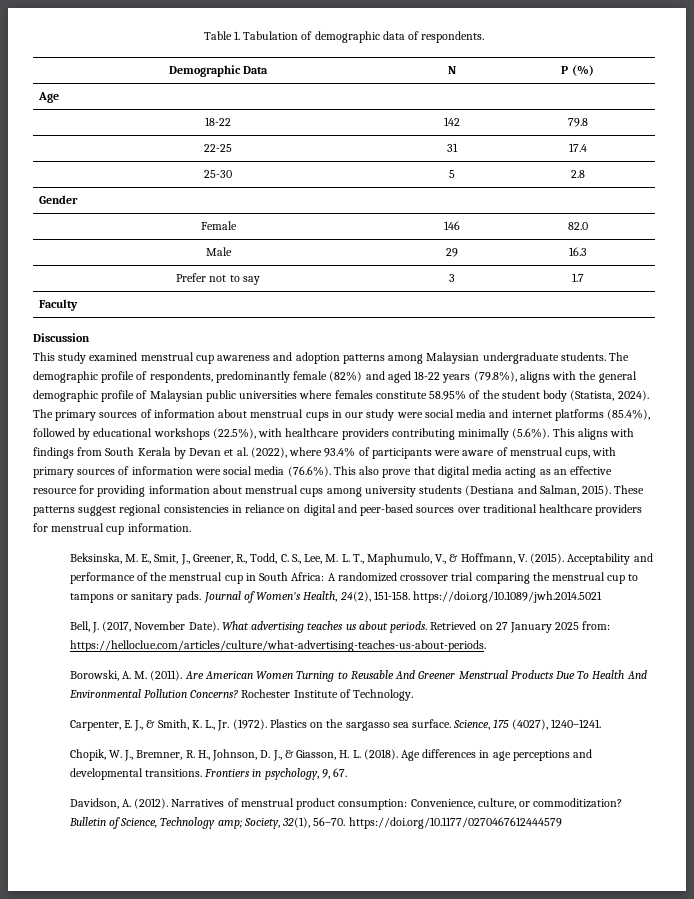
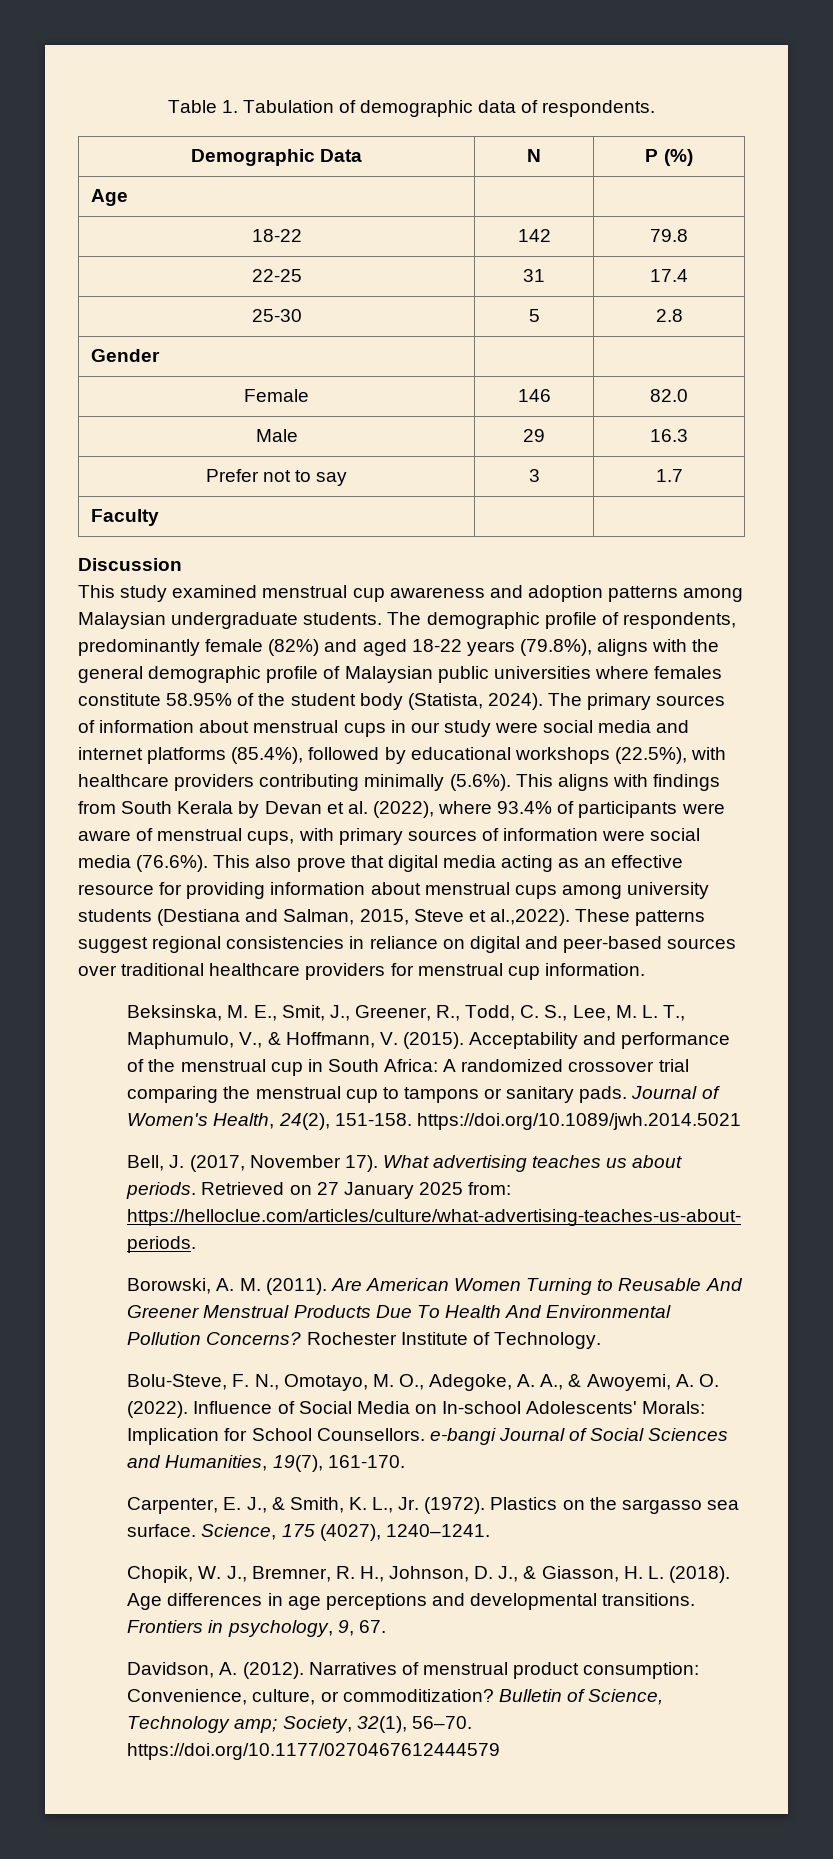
- The primary sources of information about menstrual cups in our study were social media and internet platforms (85.4%), followed by educational workshops (22.5%), with healthcare providers contributing minimally (5.6%). This aligns with findings from South Kerala by Devan et al. (2022), where 93.4% of participants were aware of menstrual cups, with primary sources of information were social media (76.6%). This also prove that digital media acting as an effective resource for providing information about menstrual cups among university students (Destiana and Salman, 2015). These patterns suggest regional consistencies in reliance on digital and peer-based sources over traditional healthcare providers for menstrual cup information.
+ The primary sources of information about menstrual cups in our study were social media and internet platforms (85.4%), followed by educational workshops (22.5%), with healthcare providers contributing minimally (5.6%). This aligns with findings from South Kerala by Devan et al. (2022), where 93.4% of participants were aware of menstrual cups, with primary sources of information were social media (76.6%). This also prove that digital media acting as an effective resource for providing information about menstrual cups among university students (Destiana and Salman, 2015, Steve et al.,2022). These patterns suggest regional consistencies in reliance on digital and peer-based sources over traditional healthcare providers for menstrual cup information.
- Bell, J. (2017, November Date).
+ Bell, J. (2017, November 17).
+ Bolu-Steve, F. N., Omotayo, M. O., Adegoke, A. A., & Awoyemi, A. O. (2022). Influence of Social Media on In-school Adolescents' Morals: Implication for School Counsellors. e-bangi Journal of Social Sciences and Humanities, 19(7), 161-170.

